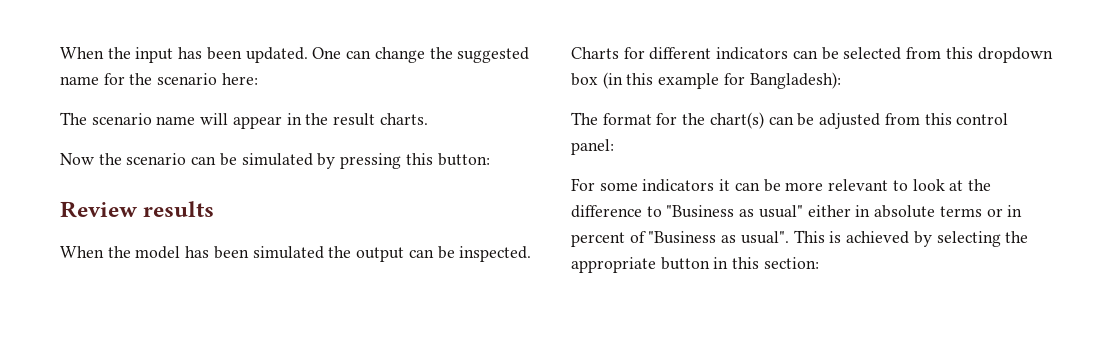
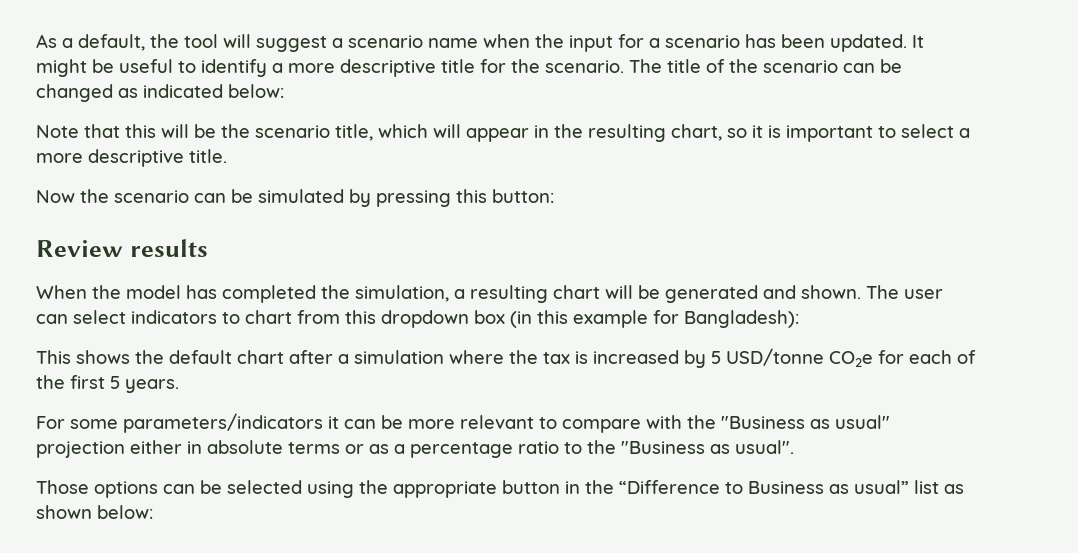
- When the input has been updated. One can change the suggested name for the scenario here:
- The scenario name will appear in the result charts.
+ As a default, the tool will suggest a scenario name when the input for a scenario has been updated. It might be useful to identify a more descriptive title for the scenario. The title of the scenario can be changed as indicated below:
+ Note that this will be the scenario title, which will appear in the resulting chart, so it is important to select a more descriptive title.
- When the model has been simulated the output can be inspected. Charts for different indicators can be selected from this dropdown box (in this example for Bangladesh):
+ When the model has completed the simulation, a resulting chart will be generated and shown. The user can select indicators to chart from this dropdown box (in this example for Bangladesh):
- The format for the chart(s) can be adjusted from this control panel:
+ This shows the default chart after a simulation where the tax is increased by 5 USD/tonne CO2e for each of the first 5 years.
- For some indicators it can be more relevant to look at the difference to "Business as usual" either in absolute terms or in percent of "Business as usual". This is achieved by selecting the appropriate button in this section:
+ For some parameters/indicators it can be more relevant to compare with the "Business as usual" projection either in absolute terms or as a percentage ratio to the "Business as usual".
+ Those options can be selected using the appropriate button in the “Difference to Business as usual” list as shown below:

